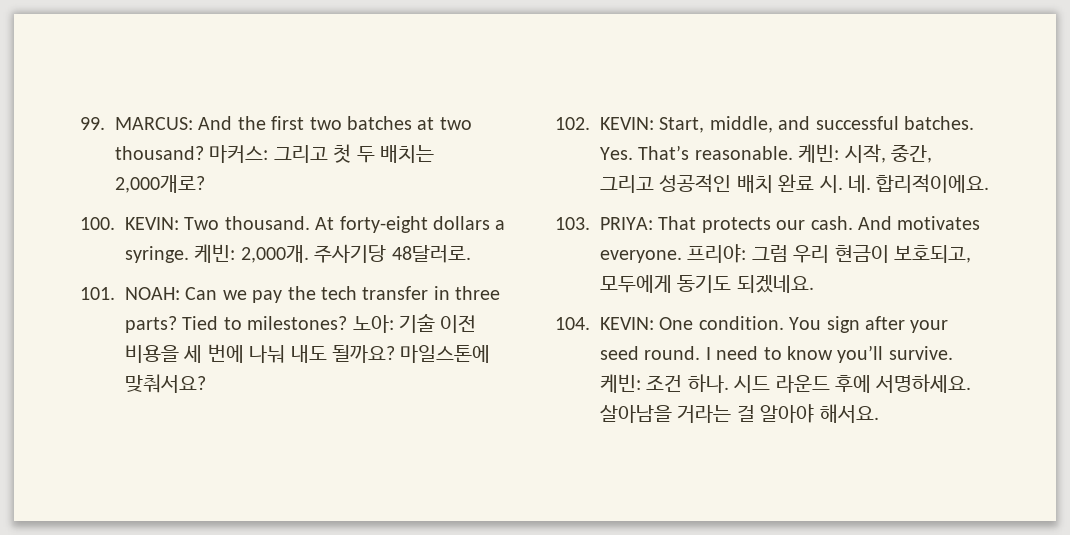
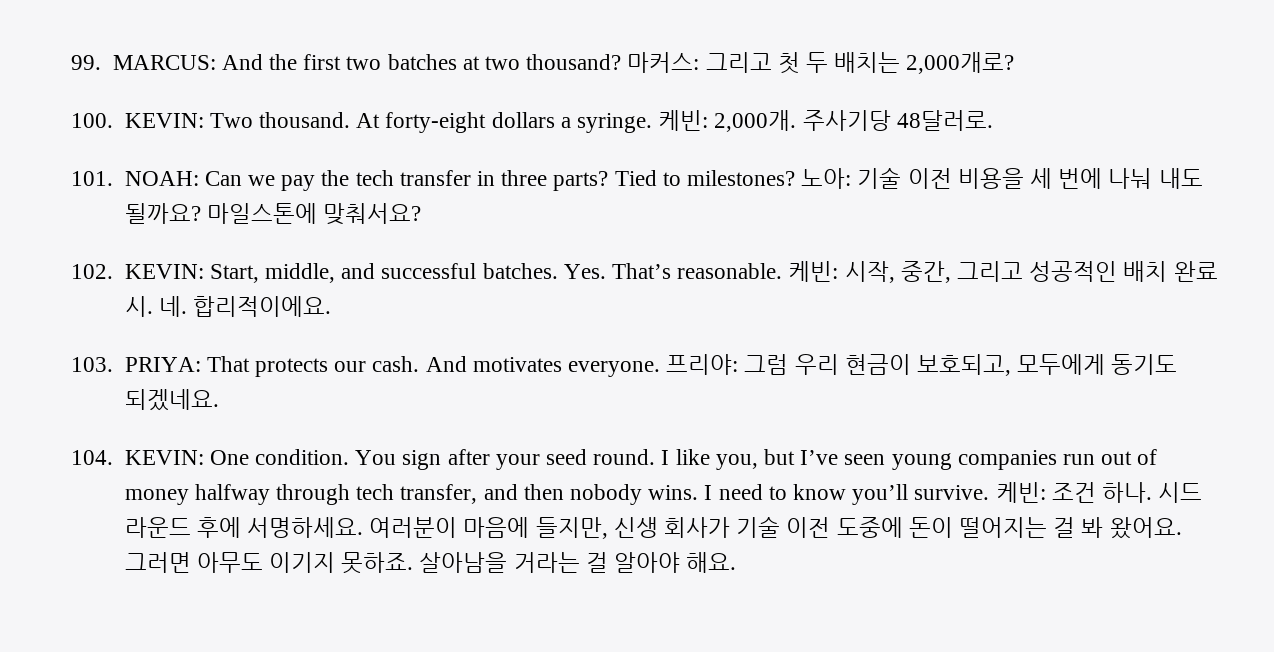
- I need to know you’ll survive.
+ I like you, but I’ve seen young companies run out of money halfway through tech transfer, and then nobody wins. I need to know you’ll survive.
+ 여러분이 마음에 들지만, 신생 회사가 기술 이전 도중에 돈이 떨어지는 걸 봐 왔어요. 그러면 아무도 이기지 못하죠.
- 살아남을 거라는 걸 알아야 해서요.
+ 살아남을 거라는 걸 알아야 해요.

